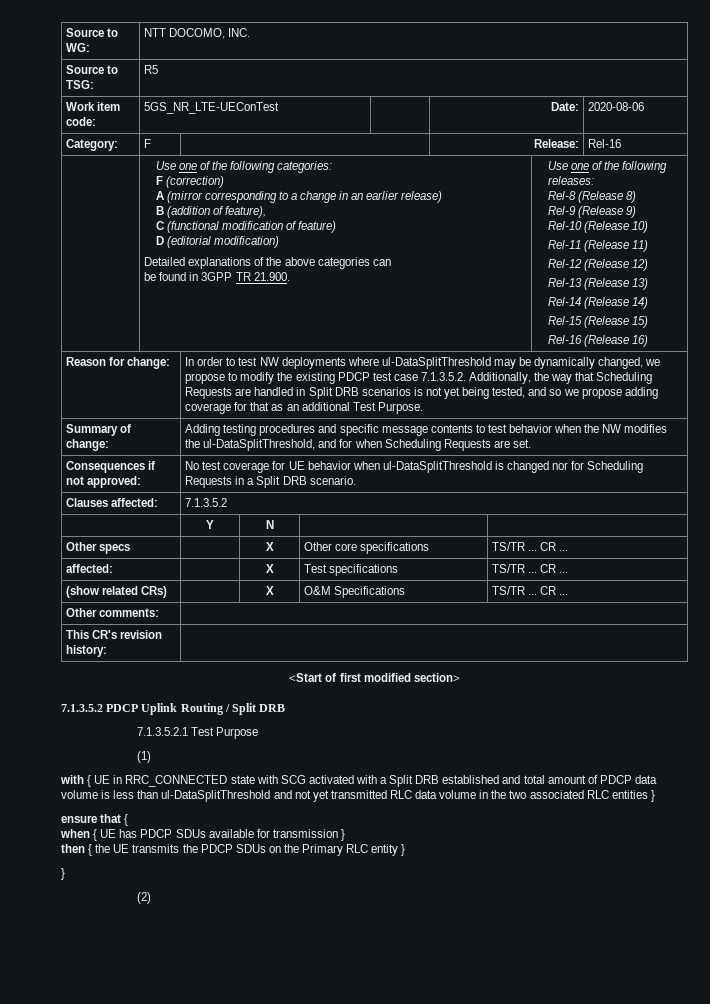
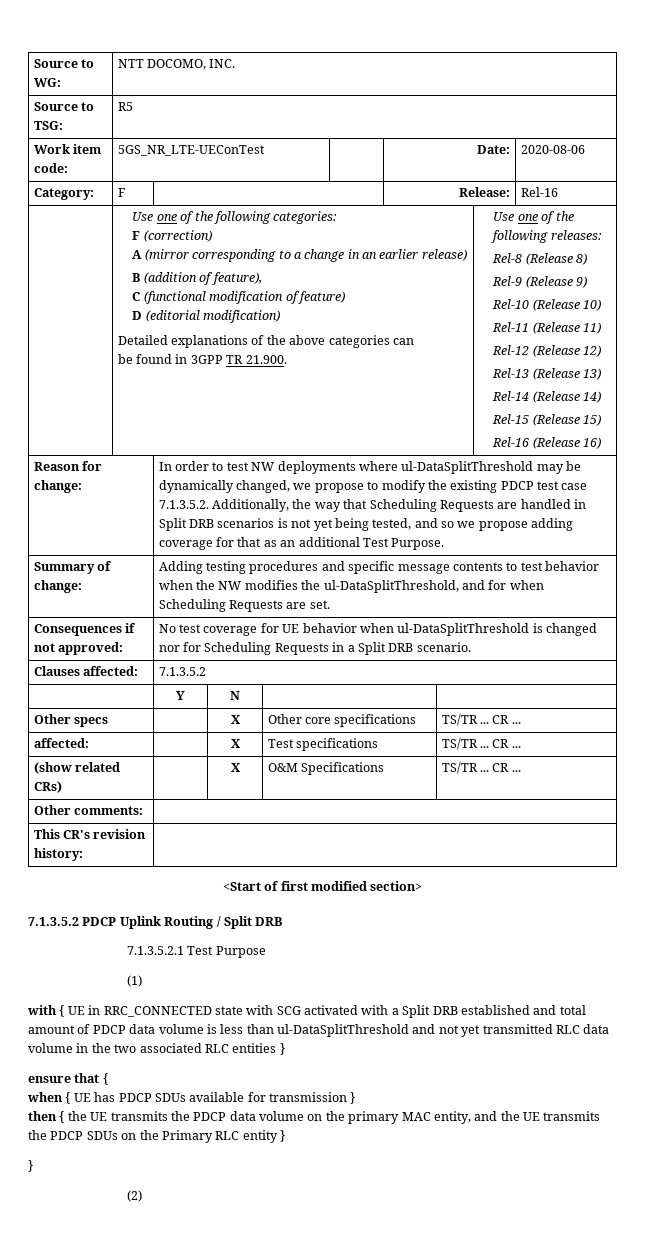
- then { the UE transmits the PDCP SDUs on the Primary RLC entity }
+ then { the UE transmits the PDCP data volume on the primary MAC entity, and the UE transmits the PDCP SDUs on the Primary RLC entity }

